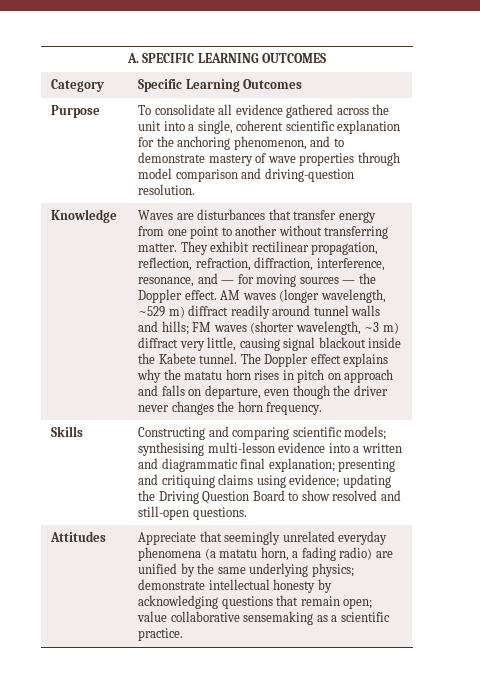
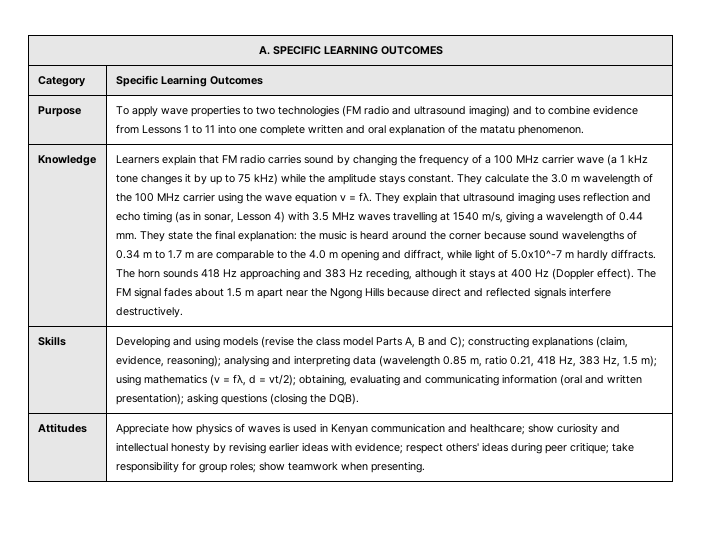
- Purpose | To consolidate all evidence gathered across the unit into a single, coherent scientific explanation for the anchoring phenomenon, and to demonstrate mastery of wave properties through model comparison and driving-question resolution.
- Knowledge | Waves are disturbances that transfer energy from one point to another without transferring matter. They exhibit rectilinear propagation, reflection, refraction, diffraction, interference, resonance, and — for moving sources — the Doppler effect. AM waves (longer wavelength, ~529 m) diffract readily around tunnel walls and hills; FM waves (shorter wavelength, ~3 m) diffract very little, causing signal blackout inside the Kabete tunnel. The Doppler effect explains why the matatu horn rises in pitch on approach and falls on departure, even though the driver never changes the horn frequency.
- Skills | Constructing and comparing scientific models; synthesising multi-lesson evidence into a written and diagrammatic final explanation; presenting and critiquing claims using evidence; updating the Driving Question Board to show resolved and still-open questions.
- Attitudes | Appreciate that seemingly unrelated everyday phenomena (a matatu horn, a fading radio) are unified by the same underlying physics; demonstrate intellectual honesty by acknowledging questions that remain open; value collaborative sensemaking as a scientific practice.
+ Purpose | To apply wave properties to two technologies (FM radio and ultrasound imaging) and to combine evidence from Lessons 1 to 11 into one complete written and oral explanation of the matatu phenomenon.
+ Knowledge | Learners explain that FM radio carries sound by changing the frequency of a 100 MHz carrier wave (a 1 kHz tone changes it by up to 75 kHz) while the amplitude stays constant. They calculate the 3.0 m wavelength of the 100 MHz carrier using the wave equation v = fλ. They explain that ultrasound imaging uses reflection and echo timing (as in sonar, Lesson 4) with 3.5 MHz waves travelling at 1540 m/s, giving a wavelength of 0.44 mm. They state the final explanation: the music is heard around the corner because sound wavelengths of 0.34 m to 1.7 m are comparable to the 4.0 m opening and diffract, while light of 5.0x10^-7 m hardly diffracts. The horn sounds 418 Hz approaching and 383 Hz receding, although it stays at 400 Hz (Doppler effect). The FM signal fades about 1.5 m apart near the Ngong Hills because direct and reflected signals interfere destructively.
+ Skills | Developing and using models (revise the class model Parts A, B and C); constructing explanations (claim, evidence, reasoning); analysing and interpreting data (wavelength 0.85 m, ratio 0.21, 418 Hz, 383 Hz, 1.5 m); using mathematics (v = fλ, d = vt/2); obtaining, evaluating and communicating information (oral and written presentation); asking questions (closing the DQB).
+ Attitudes | Appreciate how physics of waves is used in Kenyan communication and healthcare; show curiosity and intellectual honesty by revising earlier ideas with evidence; respect others' ideas during peer critique; take responsibility for group roles; show teamwork when presenting.

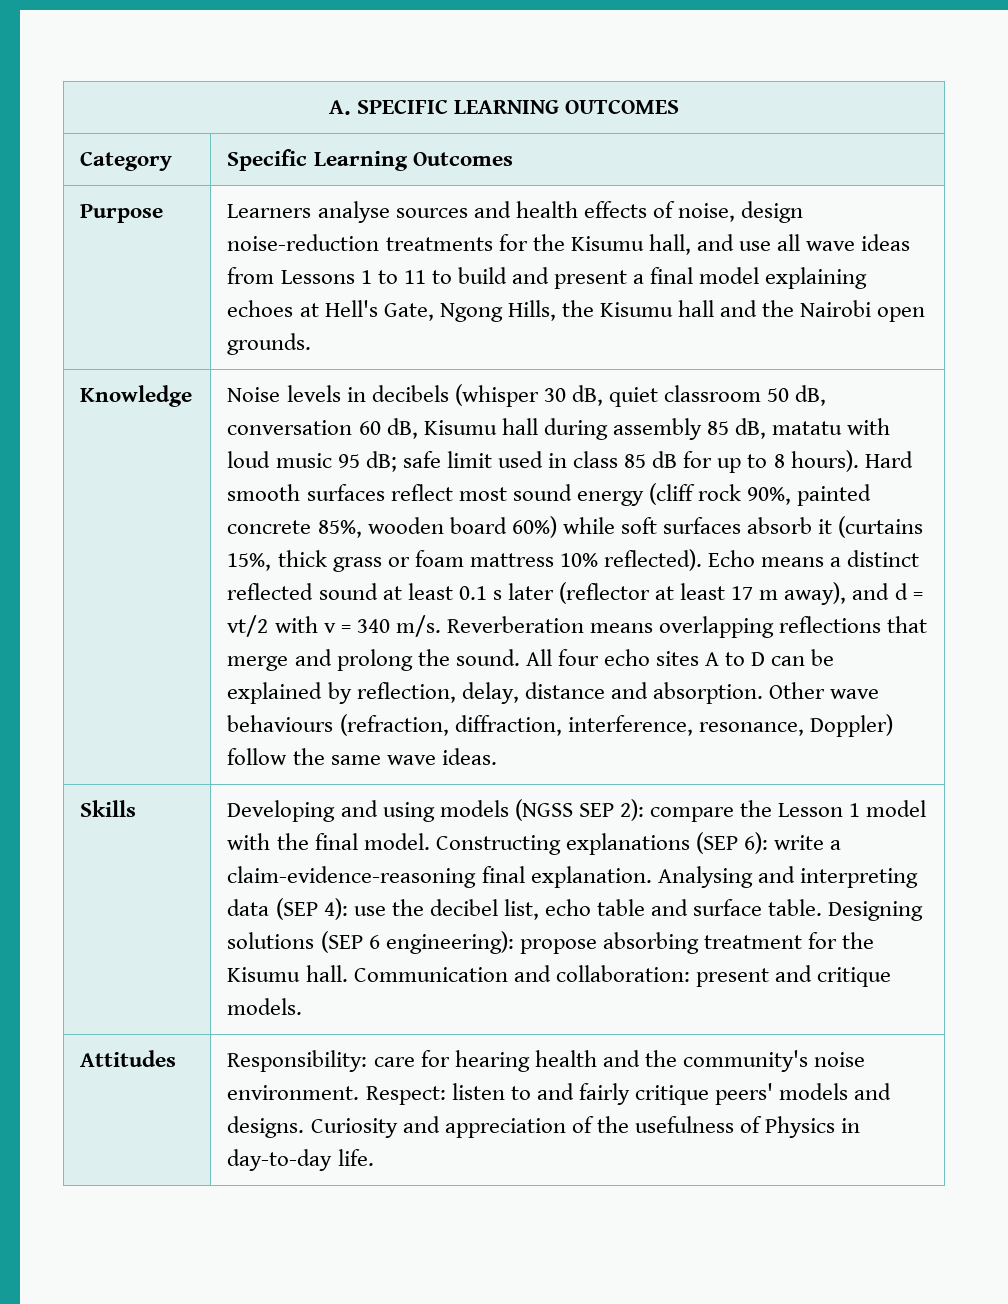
- To apply wave properties to two technologies (FM radio and ultrasound imaging) and to combine evidence from Lessons 1 to 11 into one complete written and oral explanation of the matatu phenomenon.
- Knowledge | Learners explain that FM radio carries sound by changing the frequency of a 100 MHz carrier wave (a 1 kHz tone changes it by up to 75 kHz) while the amplitude stays constant. They calculate the 3.0 m wavelength of the 100 MHz carrier using the wave equation v = fλ. They explain that ultrasound imaging uses reflection and echo timing (as in sonar, Lesson 4) with 3.5 MHz waves travelling at 1540 m/s, giving a wavelength of 0.44 mm. They state the final explanation: the music is heard around the corner because sound wavelengths of 0.34 m to 1.7 m are comparable to the 4.0 m opening and diffract, while light of 5.0x10^-7 m hardly diffracts. The horn sounds 418 Hz approaching and 383 Hz receding, although it stays at 400 Hz (Doppler effect). The FM signal fades about 1.5 m apart near the Ngong Hills because direct and reflected signals interfere destructively.
+ Learners analyse sources and health effects of noise, design noise-reduction treatments for the Kisumu hall, and use all wave ideas from Lessons 1 to 11 to build and present a final model explaining echoes at Hell's Gate, Ngong Hills, the Kisumu hall and the Nairobi open grounds.
+ Knowledge | Noise levels in decibels (whisper 30 dB, quiet classroom 50 dB, conversation 60 dB, Kisumu hall during assembly 85 dB, matatu with loud music 95 dB; safe limit used in class 85 dB for up to 8 hours). Hard smooth surfaces reflect most sound energy (cliff rock 90%, painted concrete 85%, wooden board 60%) while soft surfaces absorb it (curtains 15%, thick grass or foam mattress 10% reflected). Echo means a distinct reflected sound at least 0.1 s later (reflector at least 17 m away), and d = vt/2 with v = 340 m/s. Reverberation means overlapping reflections that merge and prolong the sound. All four echo sites A to D can be explained by reflection, delay, distance and absorption. Other wave behaviours (refraction, diffraction, interference, resonance, Doppler) follow the same wave ideas.
- Developing and using models (revise the class model Parts A, B and C); constructing explanations (claim, evidence, reasoning); analysing and interpreting data (wavelength 0.85 m, ratio 0.21, 418 Hz, 383 Hz, 1.5 m); using mathematics (v = fλ, d = vt/2); obtaining, evaluating and communicating information (oral and written presentation); asking questions (closing the DQB).
- Attitudes | Appreciate how physics of waves is used in Kenyan communication and healthcare; show curiosity and intellectual honesty by revising earlier ideas with evidence; respect others' ideas during peer critique; take responsibility for group roles; show teamwork when presenting.
+ Developing and using models (NGSS SEP 2): compare the Lesson 1 model with the final model. Constructing explanations (SEP 6): write a claim-evidence-reasoning final explanation. Analysing and interpreting data (SEP 4): use the decibel list, echo table and surface table. Designing solutions (SEP 6 engineering): propose absorbing treatment for the Kisumu hall. Communication and collaboration: present and critique models.
+ Attitudes | Responsibility: care for hearing health and the community's noise environment. Respect: listen to and fairly critique peers' models and designs. Curiosity and appreciation of the usefulness of Physics in day-to-day life.

